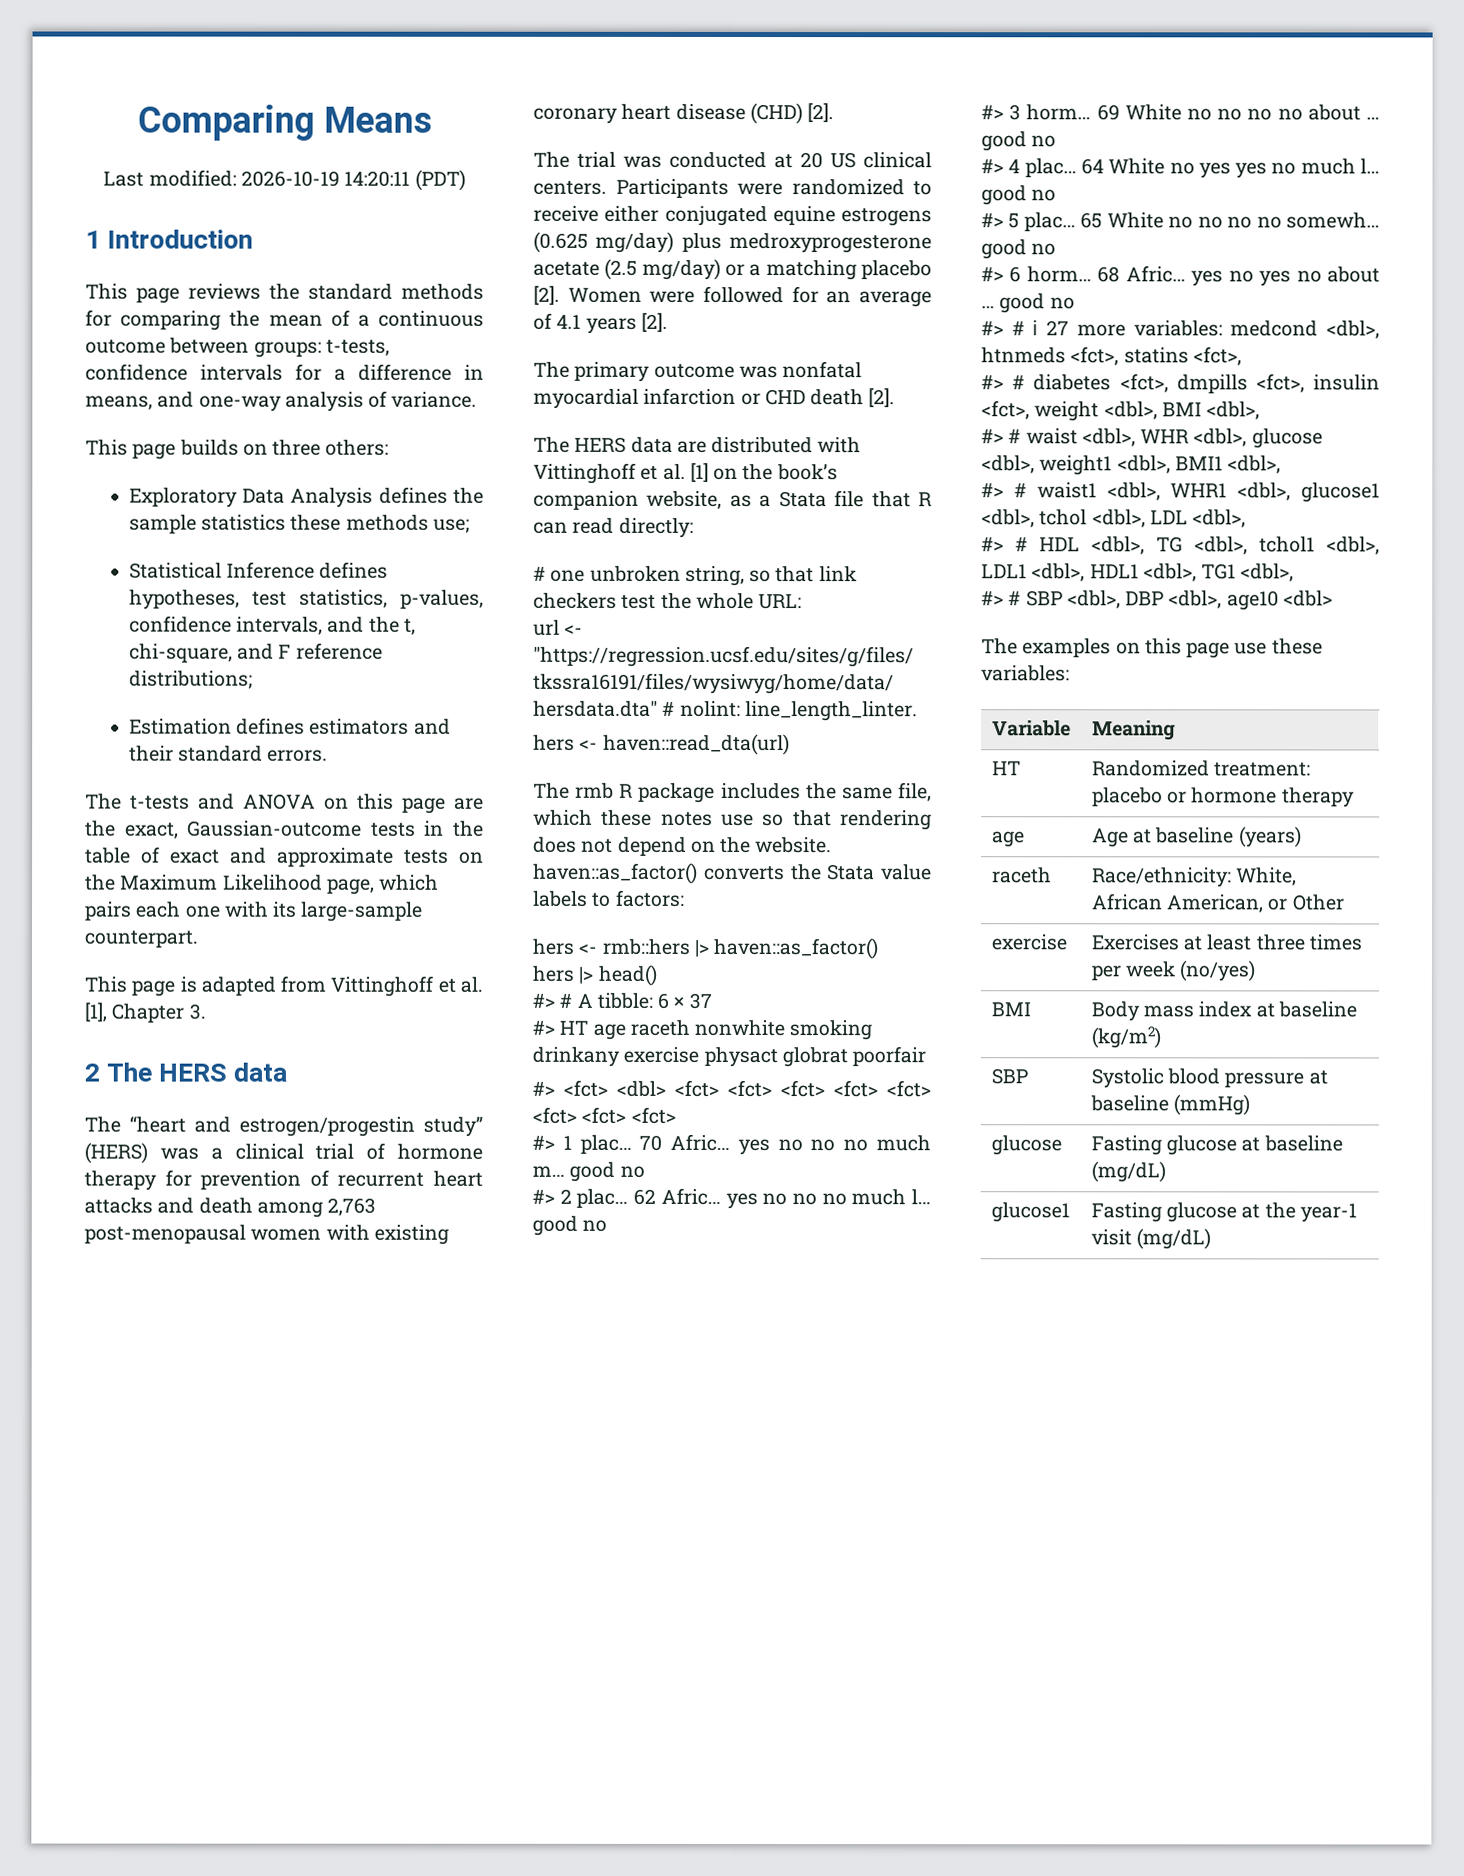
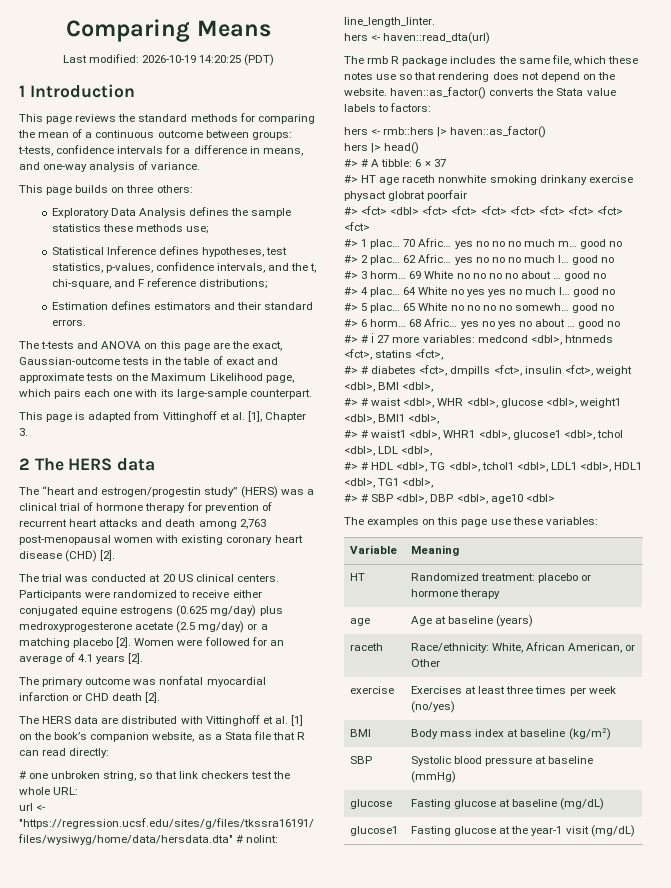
- Last modified: 2026-10-19 14:20:11 (PDT)
+ Last modified: 2026-10-19 14:20:25 (PDT)

